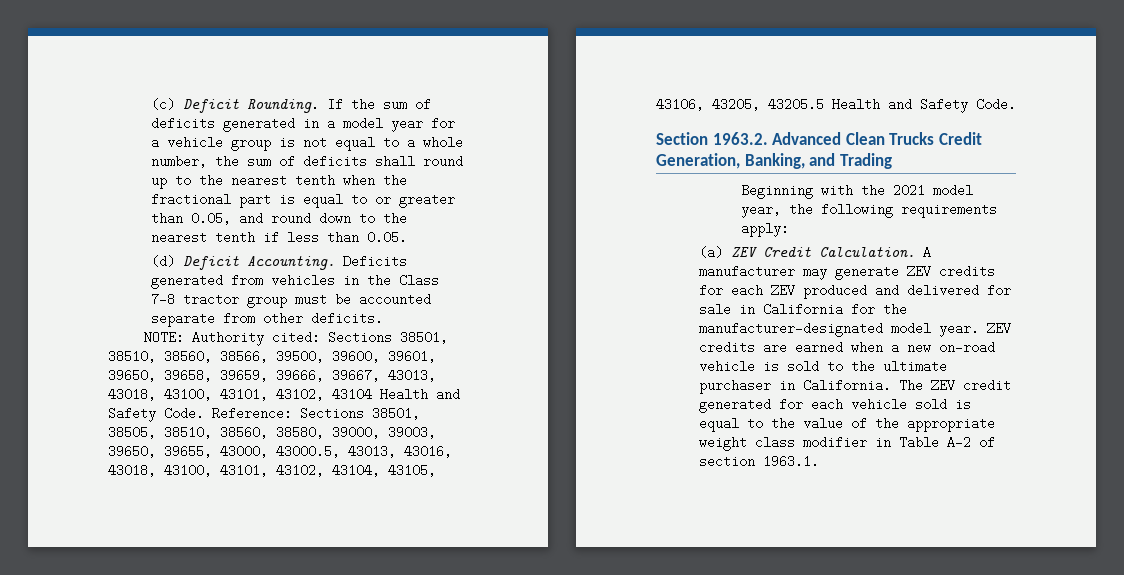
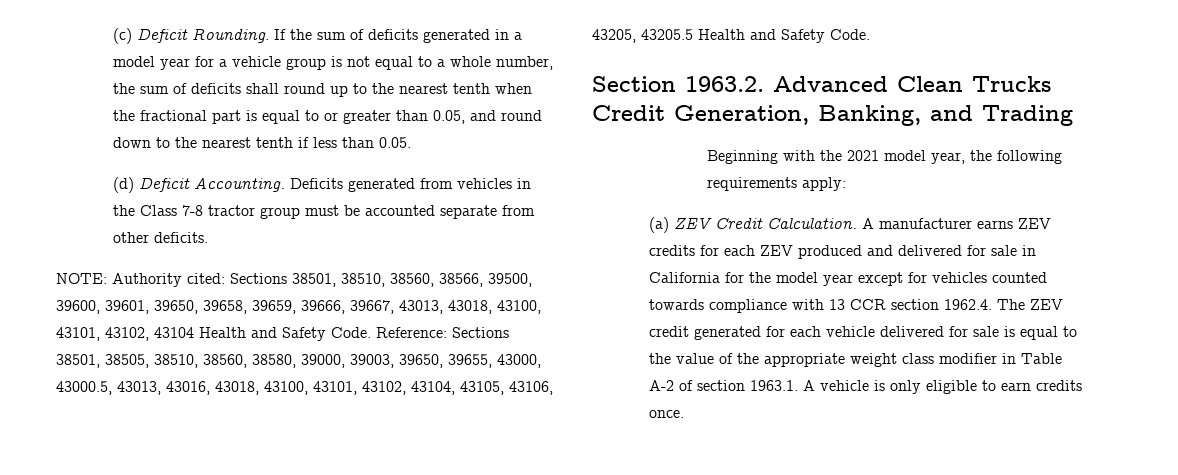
- A manufacturer may generate ZEV credits for each ZEV produced and delivered for sale in California for the manufacturer-designated model year. ZEV credits are earned when a new on-road vehicle is sold to the ultimate purchaser in California. The ZEV credit generated for each vehicle sold is equal to the value of the appropriate weight class modifier in Table A-2 of section 1963.1.
+ A manufacturer earns ZEV credits for each ZEV produced and delivered for sale in California for the model year except for vehicles counted towards compliance with 13 CCR section 1962.4. The ZEV credit generated for each vehicle delivered for sale is equal to the value of the appropriate weight class modifier in Table A-2 of section 1963.1. A vehicle is only eligible to earn credits once.

